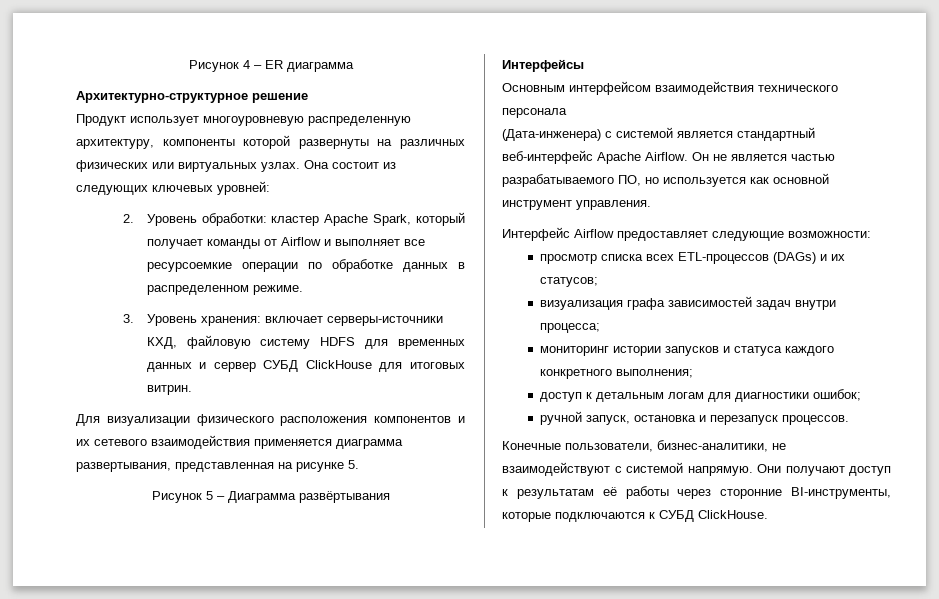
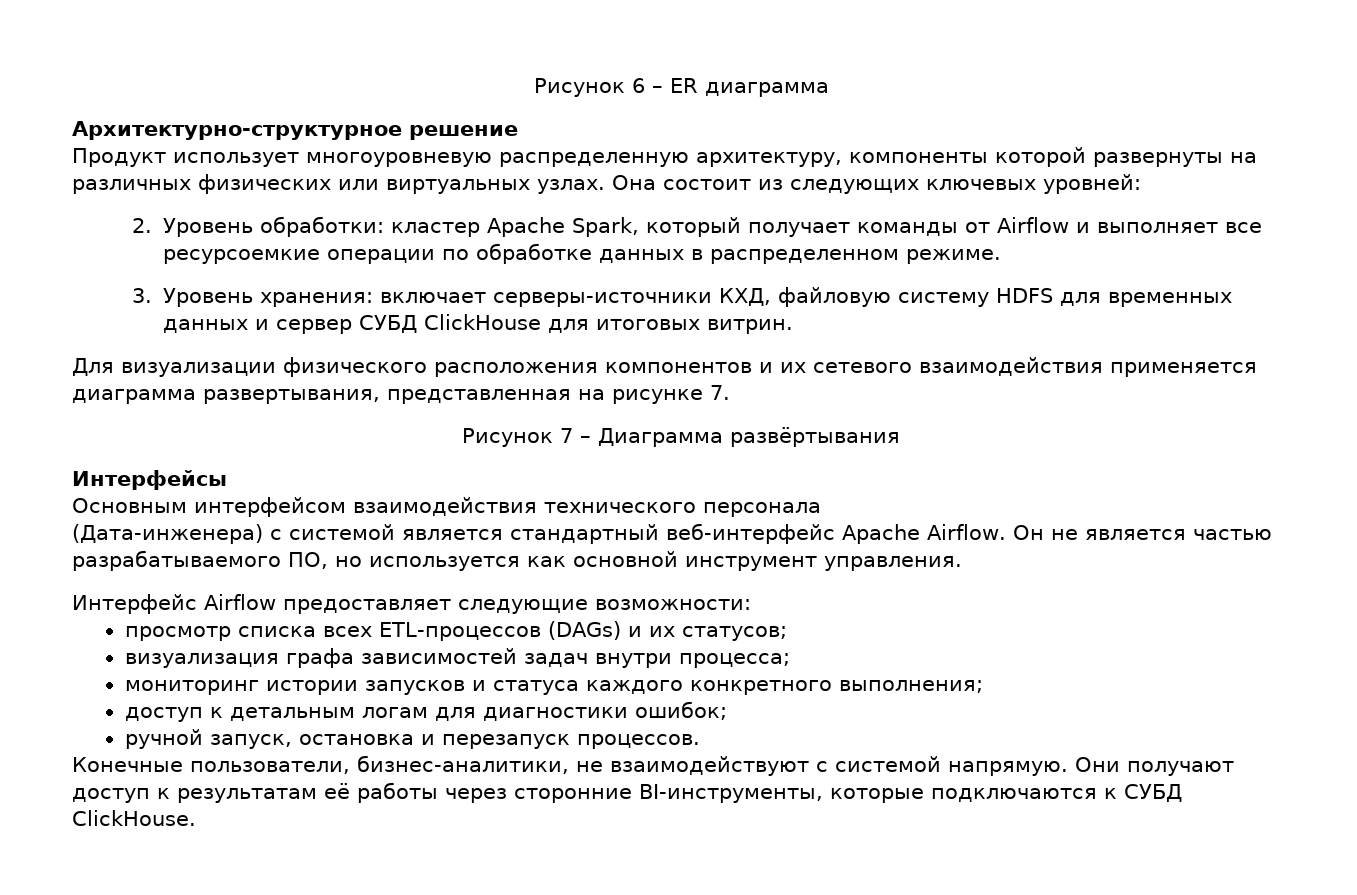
- Рисунок 4 – ER диаграмма
+ Рисунок 6 – ER диаграмма
- Для визуализации физического расположения компонентов и их сетевого взаимодействия применяется диаграмма развертывания, представленная на рисунке 5.
- Рисунок 5 – Диаграмма развёртывания
+ Для визуализации физического расположения компонентов и их сетевого взаимодействия применяется диаграмма развертывания, представленная на рисунке 7.
+ Рисунок 7 – Диаграмма развёртывания

